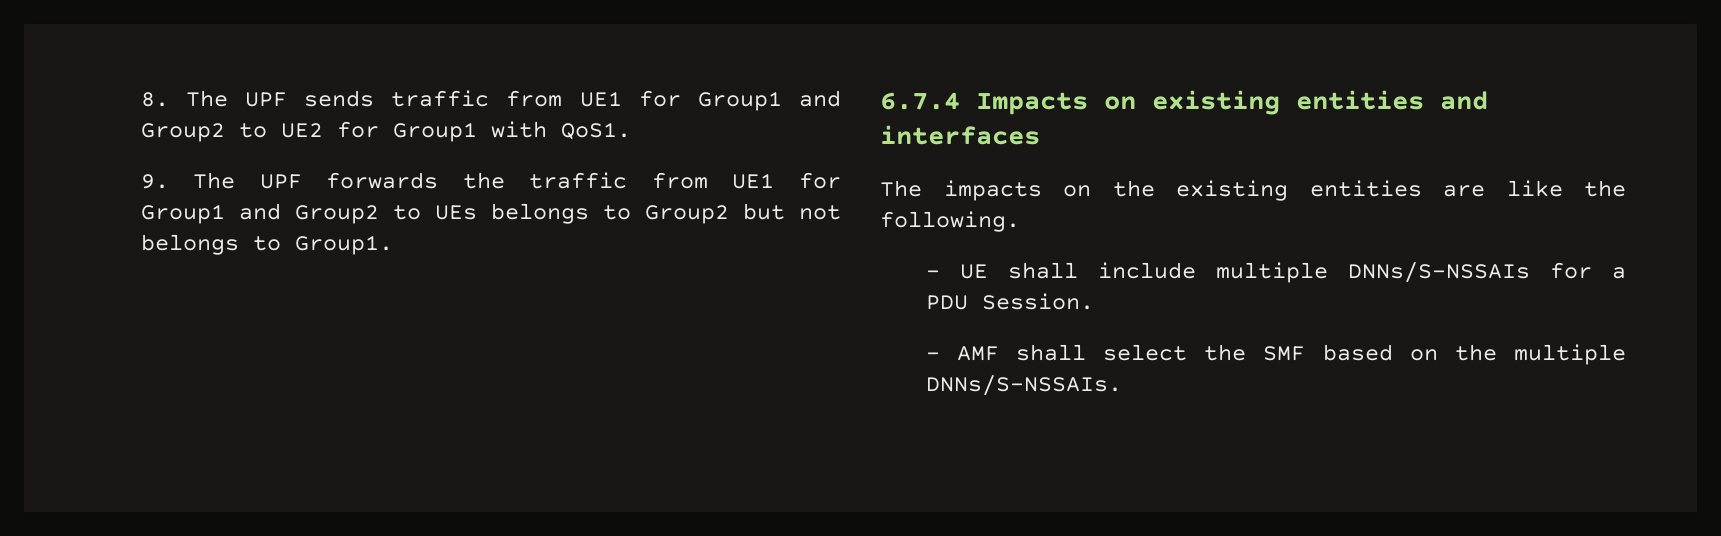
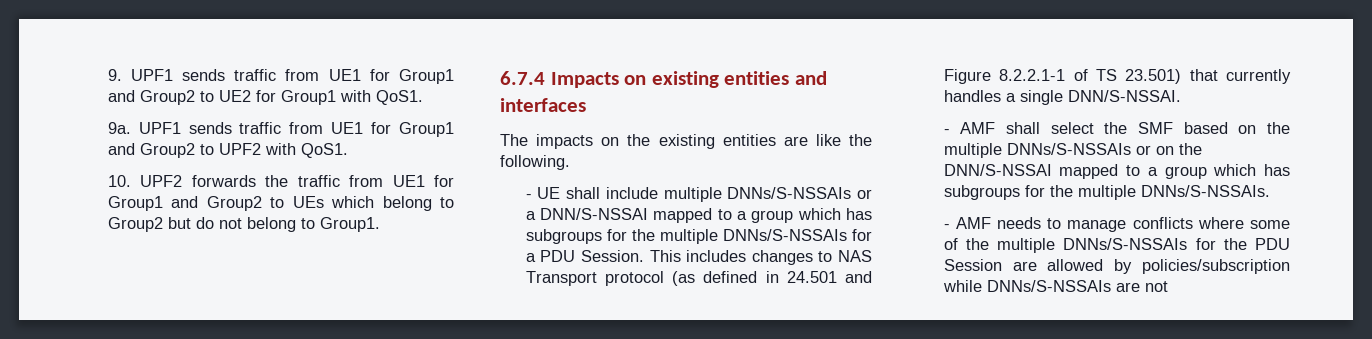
- 8. The UPF sends traffic from UE1 for Group1 and Group2 to UE2 for Group1 with QoS1.
+ 9. UPF1 sends traffic from UE1 for Group1 and Group2 to UE2 for Group1 with QoS1.
- 9. The UPF forwards the traffic from UE1 for Group1 and Group2 to UEs belongs to Group2 but not belongs to Group1.
+ 9a. UPF1 sends traffic from UE1 for Group1 and Group2 to UPF2 with QoS1.
+ 10. UPF2 forwards the traffic from UE1 for Group1 and Group2 to UEs which belong to Group2 but do not belong to Group1.
- - UE shall include multiple DNNs/S-NSSAIs for a PDU Session.
+ - UE shall include multiple DNNs/S-NSSAIs or a DNN/S-NSSAI mapped to a group which has subgroups for the multiple DNNs/S-NSSAIs for a PDU Session. This includes changes to NAS Transport protocol (as defined in 24.501 and Figure 8.2.2.1-1 of TS 23.501) that currently handles a single DNN/S-NSSAI.
- - AMF shall select the SMF based on the multiple DNNs/S-NSSAIs.
+ - AMF shall select the SMF based on the multiple DNNs/S-NSSAIs or on the DNN/S-NSSAI mapped to a group which has subgroups for the multiple DNNs/S-NSSAIs.
+ - AMF needs to manage conflicts where some of the multiple DNNs/S-NSSAIs for the PDU Session are allowed by policies/subscription while DNNs/S-NSSAIs are not

